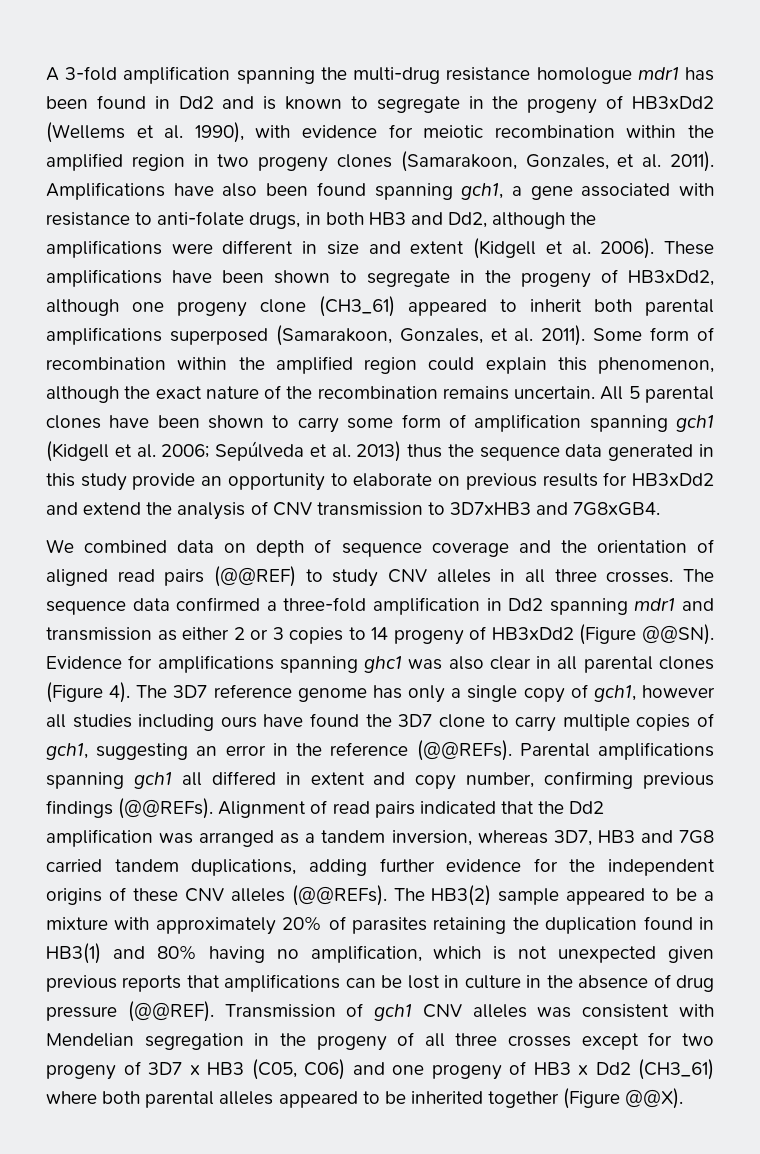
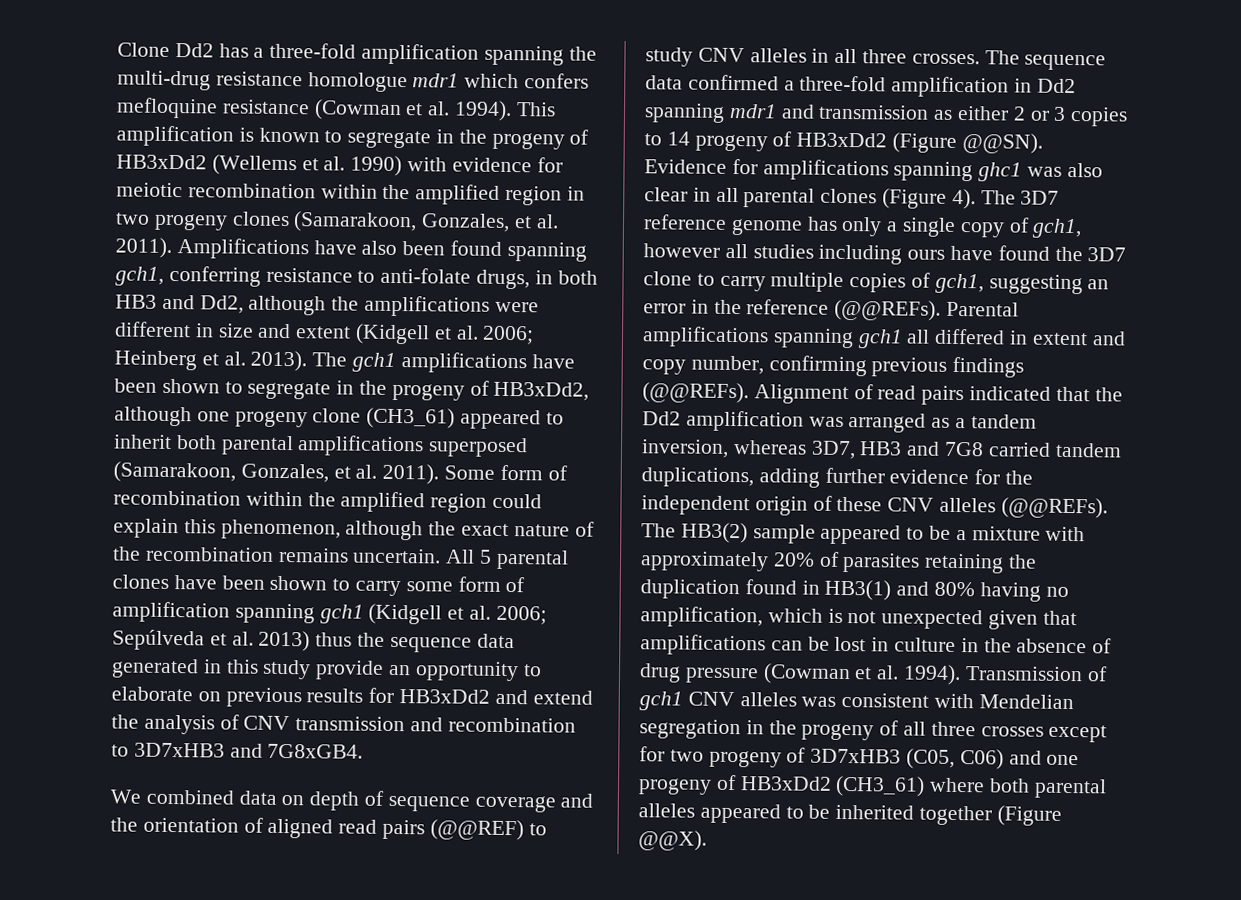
- A 3-fold amplification spanning the multi-drug resistance homologue mdr1 has been found in Dd2 and is known to segregate in the progeny of HB3xDd2 (Wellems et al. 1990), with evidence for meiotic recombination within the amplified region in two progeny clones (Samarakoon, Gonzales, et al. 2011).
+ Clone Dd2 has a three-fold amplification spanning the multi-drug resistance homologue mdr1 which confers mefloquine resistance (Cowman et al. 1994). This amplification is known to segregate in the progeny of HB3xDd2 (Wellems et al. 1990) with evidence for meiotic recombination within the amplified region in two progeny clones (Samarakoon, Gonzales, et al. 2011).
- Amplifications have also been found spanning gch1, a gene associated with resistance to anti-folate drugs, in both HB3 and Dd2, although the amplifications were different in size and extent (Kidgell et al. 2006). These amplifications have been shown to segregate in the progeny of HB3xDd2, although one progeny clone (CH3_61) appeared to inherit both parental amplifications superposed (Samarakoon, Gonzales, et al. 2011).
+ Amplifications have also been found spanning gch1, conferring resistance to anti-folate drugs, in both HB3 and Dd2, although the amplifications were different in size and extent (Kidgell et al. 2006; Heinberg et al. 2013). The gch1 amplifications have been shown to segregate in the progeny of HB3xDd2, although one progeny clone (CH3_61) appeared to inherit both parental amplifications superposed (Samarakoon, Gonzales, et al. 2011).
- All 5 parental clones have been shown to carry some form of amplification spanning gch1 (Kidgell et al. 2006; Sepúlveda et al. 2013) thus the sequence data generated in this study provide an opportunity to elaborate on previous results for HB3xDd2 and extend the analysis of CNV transmission to 3D7xHB3 and 7G8xGB4.
+ All 5 parental clones have been shown to carry some form of amplification spanning gch1 (Kidgell et al. 2006; Sepúlveda et al. 2013) thus the sequence data generated in this study provide an opportunity to elaborate on previous results for HB3xDd2 and extend the analysis of CNV transmission and recombination to 3D7xHB3 and 7G8xGB4.
- Alignment of read pairs indicated that the Dd2 amplification was arranged as a tandem inversion, whereas 3D7, HB3 and 7G8 carried tandem duplications, adding further evidence for the independent origins of these CNV alleles (@@REFs).
+ Alignment of read pairs indicated that the Dd2 amplification was arranged as a tandem inversion, whereas 3D7, HB3 and 7G8 carried tandem duplications, adding further evidence for the independent origin of these CNV alleles (@@REFs).
- The HB3(2) sample appeared to be a mixture with approximately 20% of parasites retaining the duplication found in HB3(1) and 80% having no amplification, which is not unexpected given previous reports that amplifications can be lost in culture in the absence of drug pressure (@@REF).
+ The HB3(2) sample appeared to be a mixture with approximately 20% of parasites retaining the duplication found in HB3(1) and 80% having no amplification, which is not unexpected given that amplifications can be lost in culture in the absence of drug pressure (Cowman et al. 1994).
- Transmission of gch1 CNV alleles was consistent with Mendelian segregation in the progeny of all three crosses except for two progeny of 3D7 x HB3 (C05, C06) and one progeny of HB3 x Dd2 (CH3_61) where both parental alleles appeared to be inherited together (Figure @@X).
+ Transmission of gch1 CNV alleles was consistent with Mendelian segregation in the progeny of all three crosses except for two progeny of 3D7xHB3 (C05, C06) and one progeny of HB3xDd2 (CH3_61) where both parental alleles appeared to be inherited together (Figure @@X).

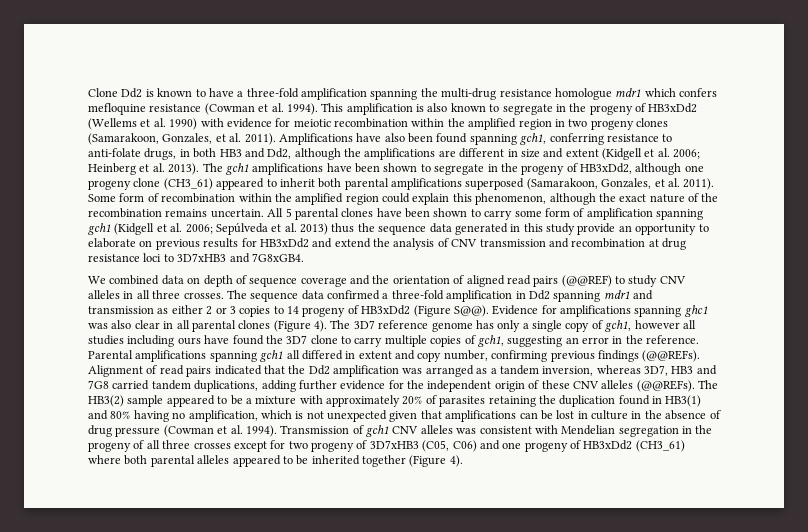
- Clone Dd2 has a three-fold amplification spanning the multi-drug resistance homologue mdr1 which confers mefloquine resistance (Cowman et al. 1994).
+ Clone Dd2 is known to have a three-fold amplification spanning the multi-drug resistance homologue mdr1 which confers mefloquine resistance (Cowman et al. 1994).
- This amplification is known to segregate in the progeny of HB3xDd2 (Wellems et al. 1990) with evidence for meiotic recombination within the amplified region in two progeny clones (Samarakoon, Gonzales, et al. 2011).
+ This amplification is also known to segregate in the progeny of HB3xDd2 (Wellems et al. 1990) with evidence for meiotic recombination within the amplified region in two progeny clones (Samarakoon, Gonzales, et al. 2011).
- Amplifications have also been found spanning gch1, conferring resistance to anti-folate drugs, in both HB3 and Dd2, although the amplifications were different in size and extent (Kidgell et al. 2006; Heinberg et al. 2013).
+ Amplifications have also been found spanning gch1, conferring resistance to anti-folate drugs, in both HB3 and Dd2, although the amplifications are different in size and extent (Kidgell et al. 2006; Heinberg et al. 2013).
- All 5 parental clones have been shown to carry some form of amplification spanning gch1 (Kidgell et al. 2006; Sepúlveda et al. 2013) thus the sequence data generated in this study provide an opportunity to elaborate on previous results for HB3xDd2 and extend the analysis of CNV transmission and recombination to 3D7xHB3 and 7G8xGB4.
+ All 5 parental clones have been shown to carry some form of amplification spanning gch1 (Kidgell et al. 2006; Sepúlveda et al. 2013) thus the sequence data generated in this study provide an opportunity to elaborate on previous results for HB3xDd2 and extend the analysis of CNV transmission and recombination at drug resistance loci to 3D7xHB3 and 7G8xGB4.
- The sequence data confirmed a three-fold amplification in Dd2 spanning mdr1 and transmission as either 2 or 3 copies to 14 progeny of HB3xDd2 (Figure @@SN).
+ The sequence data confirmed a three-fold amplification in Dd2 spanning mdr1 and transmission as either 2 or 3 copies to 14 progeny of HB3xDd2 (Figure S@@).
- The 3D7 reference genome has only a single copy of gch1, however all studies including ours have found the 3D7 clone to carry multiple copies of gch1, suggesting an error in the reference (@@REFs).
+ The 3D7 reference genome has only a single copy of gch1, however all studies including ours have found the 3D7 clone to carry multiple copies of gch1, suggesting an error in the reference.
- Transmission of gch1 CNV alleles was consistent with Mendelian segregation in the progeny of all three crosses except for two progeny of 3D7xHB3 (C05, C06) and one progeny of HB3xDd2 (CH3_61) where both parental alleles appeared to be inherited together (Figure @@X).
+ Transmission of gch1 CNV alleles was consistent with Mendelian segregation in the progeny of all three crosses except for two progeny of 3D7xHB3 (C05, C06) and one progeny of HB3xDd2 (CH3_61) where both parental alleles appeared to be inherited together (Figure 4).

